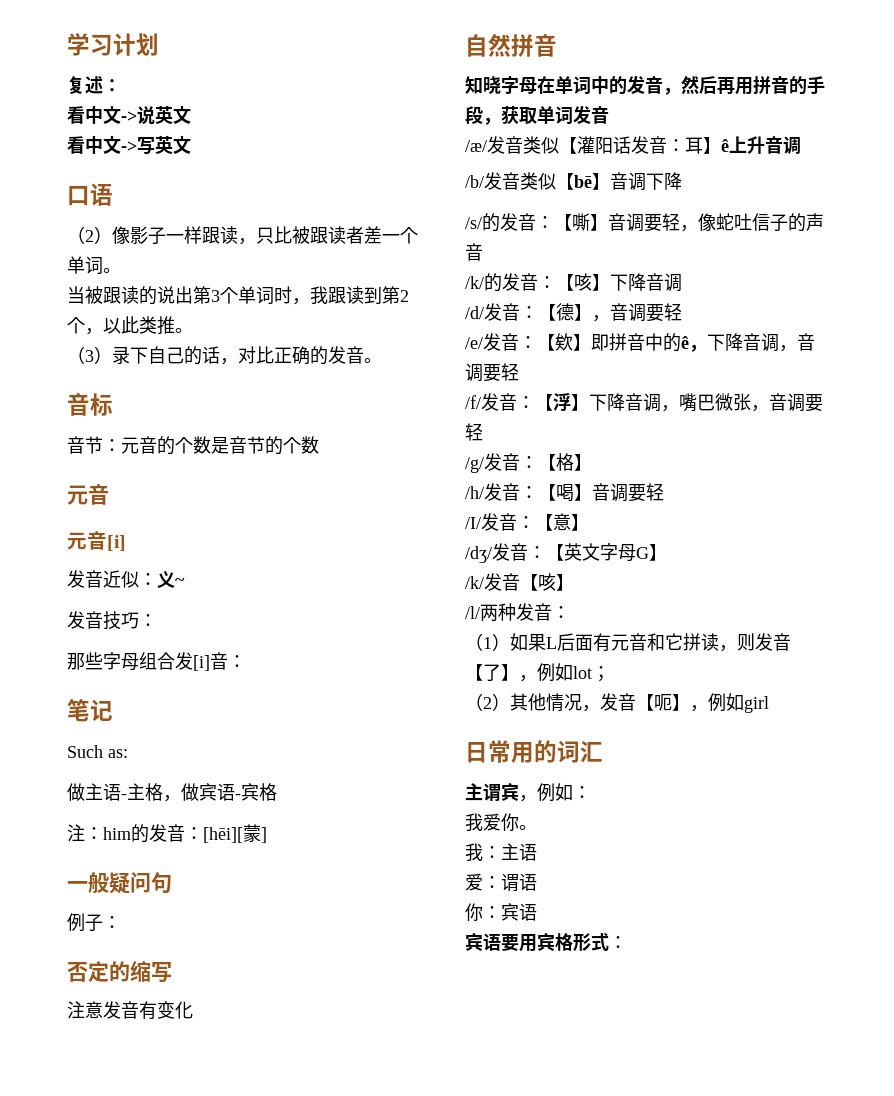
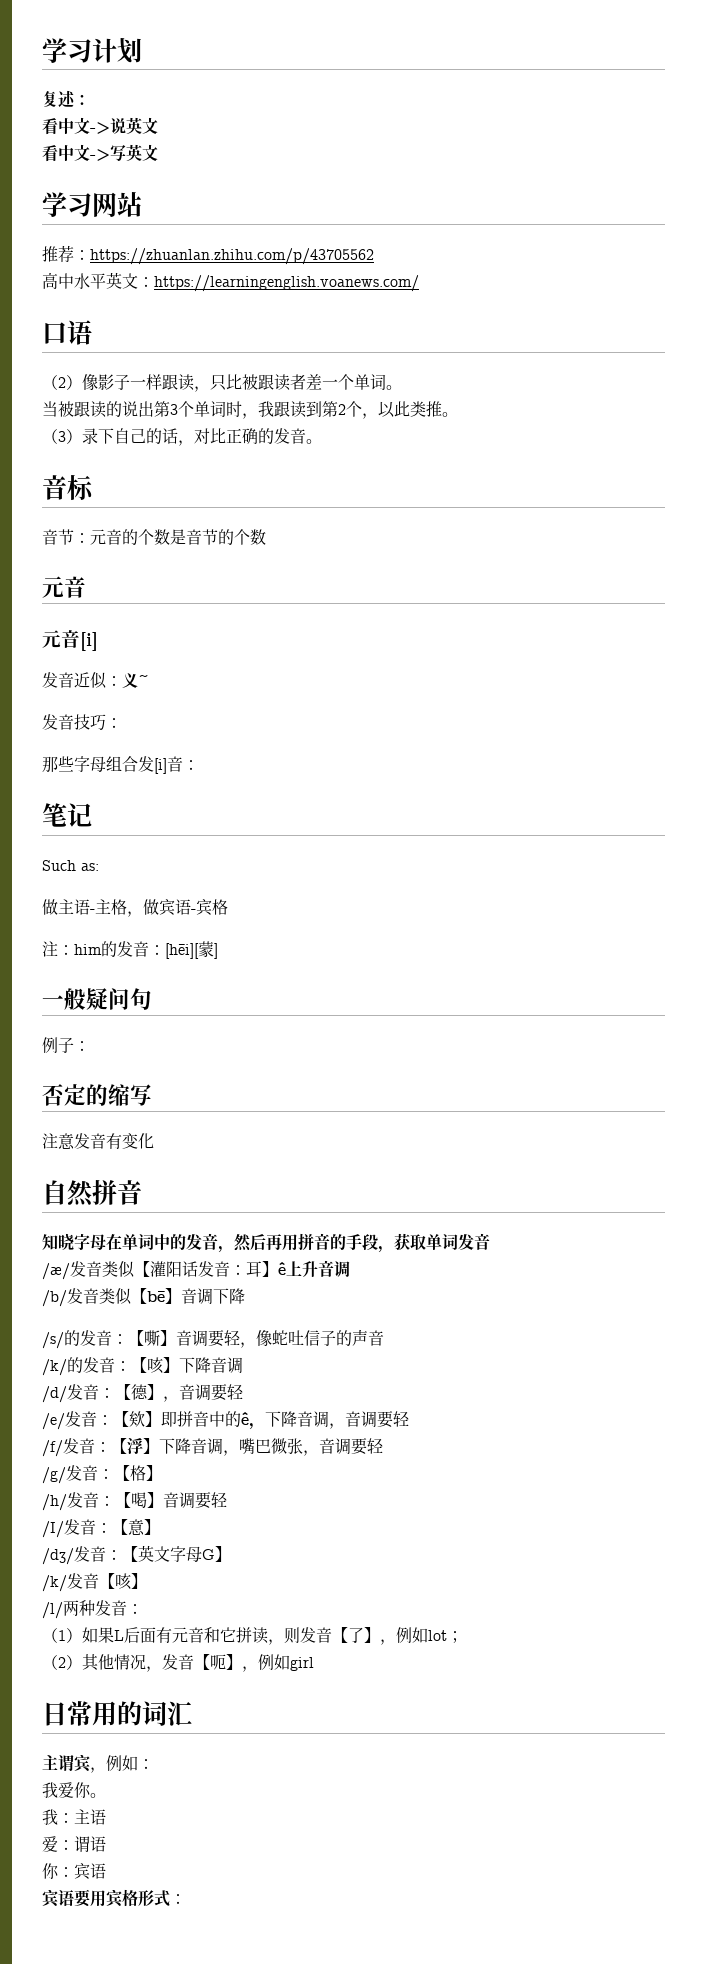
+ 学习网站
+ 推荐：https://zhuanlan.zhihu.com/p/43705562
+ 高中水平英文：https://learningenglish.voanews.com/

